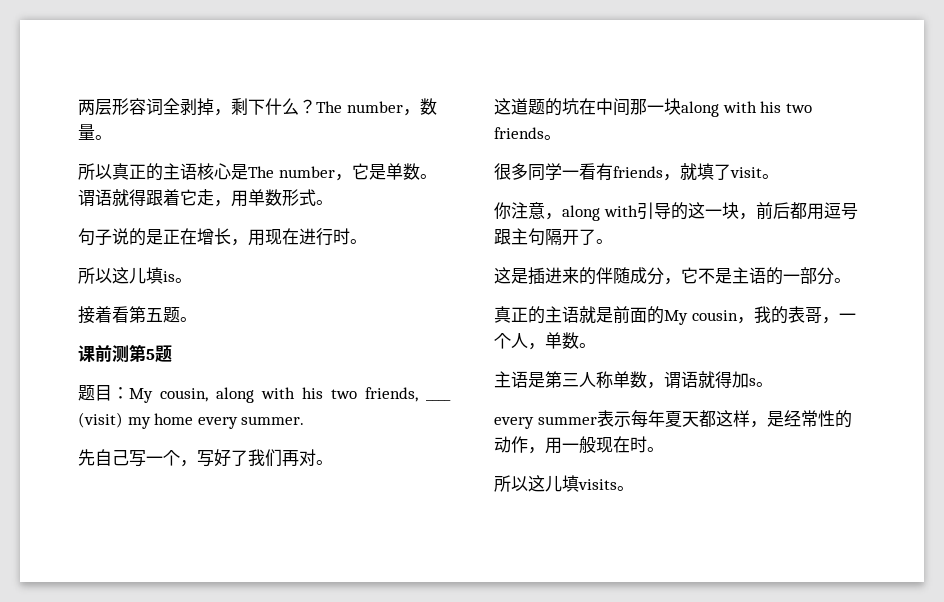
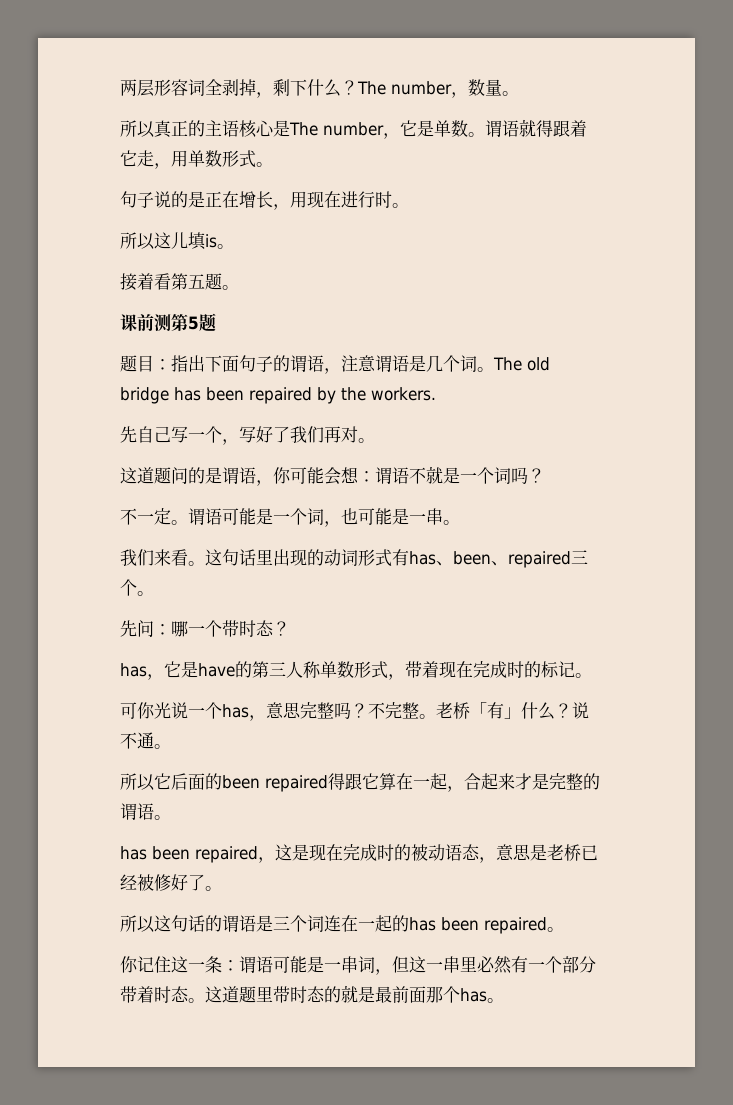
- 题目：My cousin, along with his two friends, ____ (visit) my home every summer.
+ 题目：指出下面句子的谓语，注意谓语是几个词。The old bridge has been repaired by the workers.
- 这道题的坑在中间那一块along with his two friends。
- 很多同学一看有friends，就填了visit。
- 你注意，along with引导的这一块，前后都用逗号跟主句隔开了。
- 这是插进来的伴随成分，它不是主语的一部分。
- 真正的主语就是前面的My cousin，我的表哥，一个人，单数。
- 主语是第三人称单数，谓语就得加s。
- every summer表示每年夏天都这样，是经常性的动作，用一般现在时。
- 所以这儿填visits。
+ 这道题问的是谓语，你可能会想：谓语不就是一个词吗？
+ 不一定。谓语可能是一个词，也可能是一串。
+ 我们来看。这句话里出现的动词形式有has、been、repaired三个。
+ 先问：哪一个带时态？
+ has，它是have的第三人称单数形式，带着现在完成时的标记。
+ 可你光说一个has，意思完整吗？不完整。老桥「有」什么？说不通。
+ 所以它后面的been repaired得跟它算在一起，合起来才是完整的谓语。
+ has been repaired，这是现在完成时的被动语态，意思是老桥已经被修好了。
+ 所以这句话的谓语是三个词连在一起的has been repaired。
+ 你记住这一条：谓语可能是一串词，但这一串里必然有一个部分带着时态。这道题里带时态的就是最前面那个has。

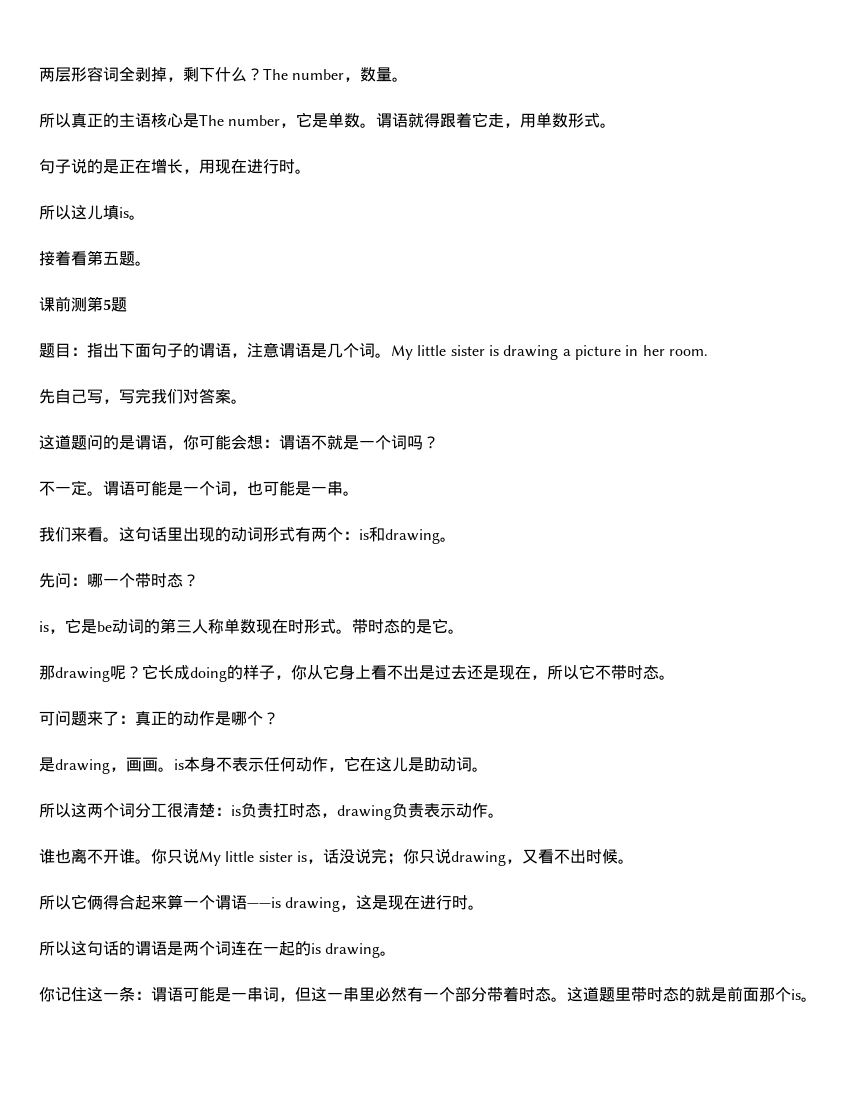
- The old bridge has been repaired by the workers.
- 先自己写一个，写好了我们再对。
+ My little sister is drawing a picture in her room.
+ 先自己写，写完我们对答案。
- 这句话里出现的动词形式有has、been、repaired三个。
+ 这句话里出现的动词形式有两个：is和drawing。
- has，它是have的第三人称单数形式，带着现在完成时的标记。
- 可你光说一个has，意思完整吗？不完整。老桥「有」什么？说不通。
- 所以它后面的been repaired得跟它算在一起，合起来才是完整的谓语。
- has been repaired，这是现在完成时的被动语态，意思是老桥已经被修好了。
+ is，它是be动词的第三人称单数现在时形式。带时态的是它。
+ 那drawing呢？它长成doing的样子，你从它身上看不出是过去还是现在，所以它不带时态。
+ 可问题来了：真正的动作是哪个？
+ 是drawing，画画。is本身不表示任何动作，它在这儿是助动词。
+ 所以这两个词分工很清楚：is负责扛时态，drawing负责表示动作。
+ 谁也离不开谁。你只说My little sister is，话没说完；你只说drawing，又看不出时候。
+ 所以它俩得合起来算一个谓语——is drawing，这是现在进行时。
- 所以这句话的谓语是三个词连在一起的has been repaired。
+ 所以这句话的谓语是两个词连在一起的is drawing。
- 这道题里带时态的就是最前面那个has。
+ 这道题里带时态的就是前面那个is。

